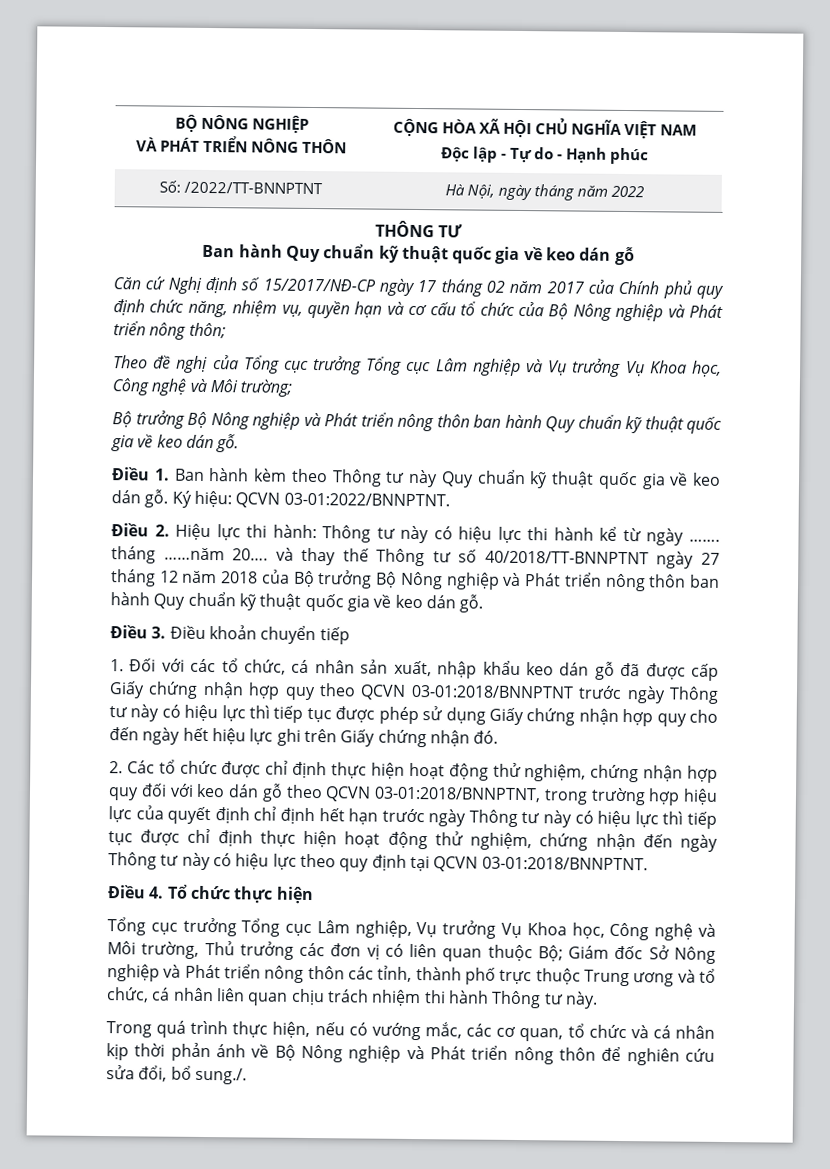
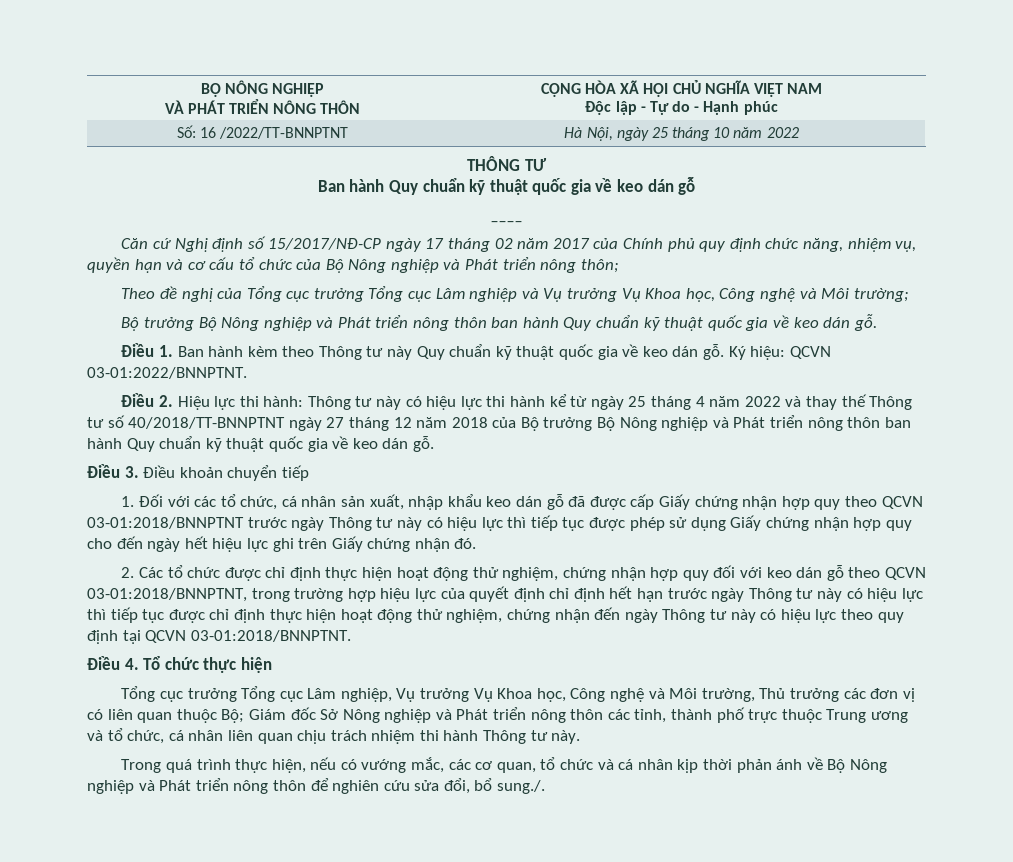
- Số: /2022/TT-BNNPTNT | Hà Nội, ngày tháng năm 2022
+ Số: 16 /2022/TT-BNNPTNT | Hà Nội, ngày 25 tháng 10 năm 2022
+ ____
- Điều 2. Hiệu lực thi hành: Thông tư này có hiệu lực thi hành kể từ ngày ……. tháng ……năm 20…. và thay thế Thông tư số 40/2018/TT-BNNPTNT ngày 27 tháng 12 năm 2018 của Bộ trưởng Bộ Nông nghiệp và Phát triển nông thôn ban hành Quy chuẩn kỹ thuật quốc gia về keo dán gỗ.
+ Điều 2. Hiệu lực thi hành: Thông tư này có hiệu lực thi hành kể từ ngày 25 tháng 4 năm 2022 và thay thế Thông tư số 40/2018/TT-BNNPTNT ngày 27 tháng 12 năm 2018 của Bộ trưởng Bộ Nông nghiệp và Phát triển nông thôn ban hành Quy chuẩn kỹ thuật quốc gia về keo dán gỗ.

